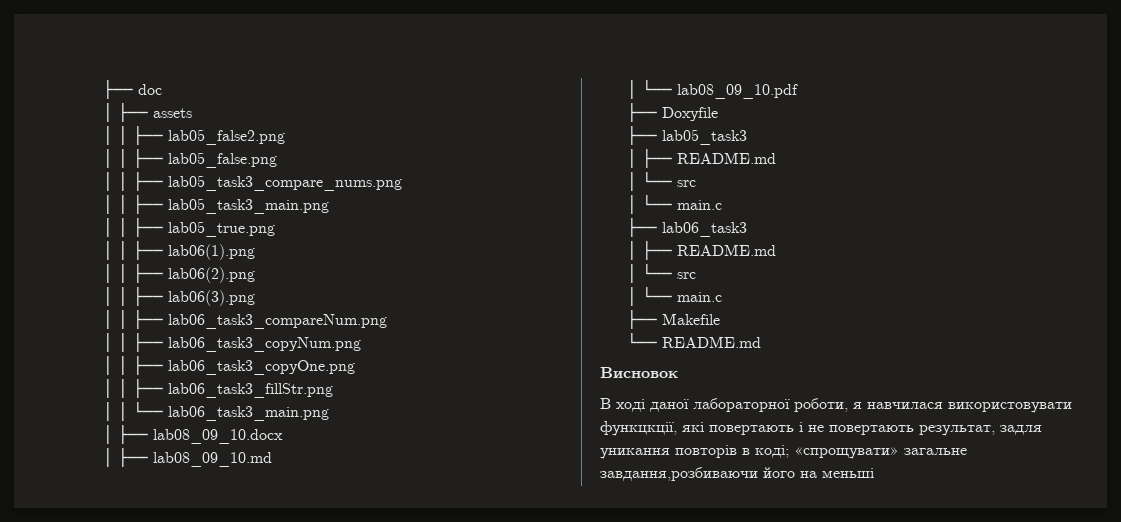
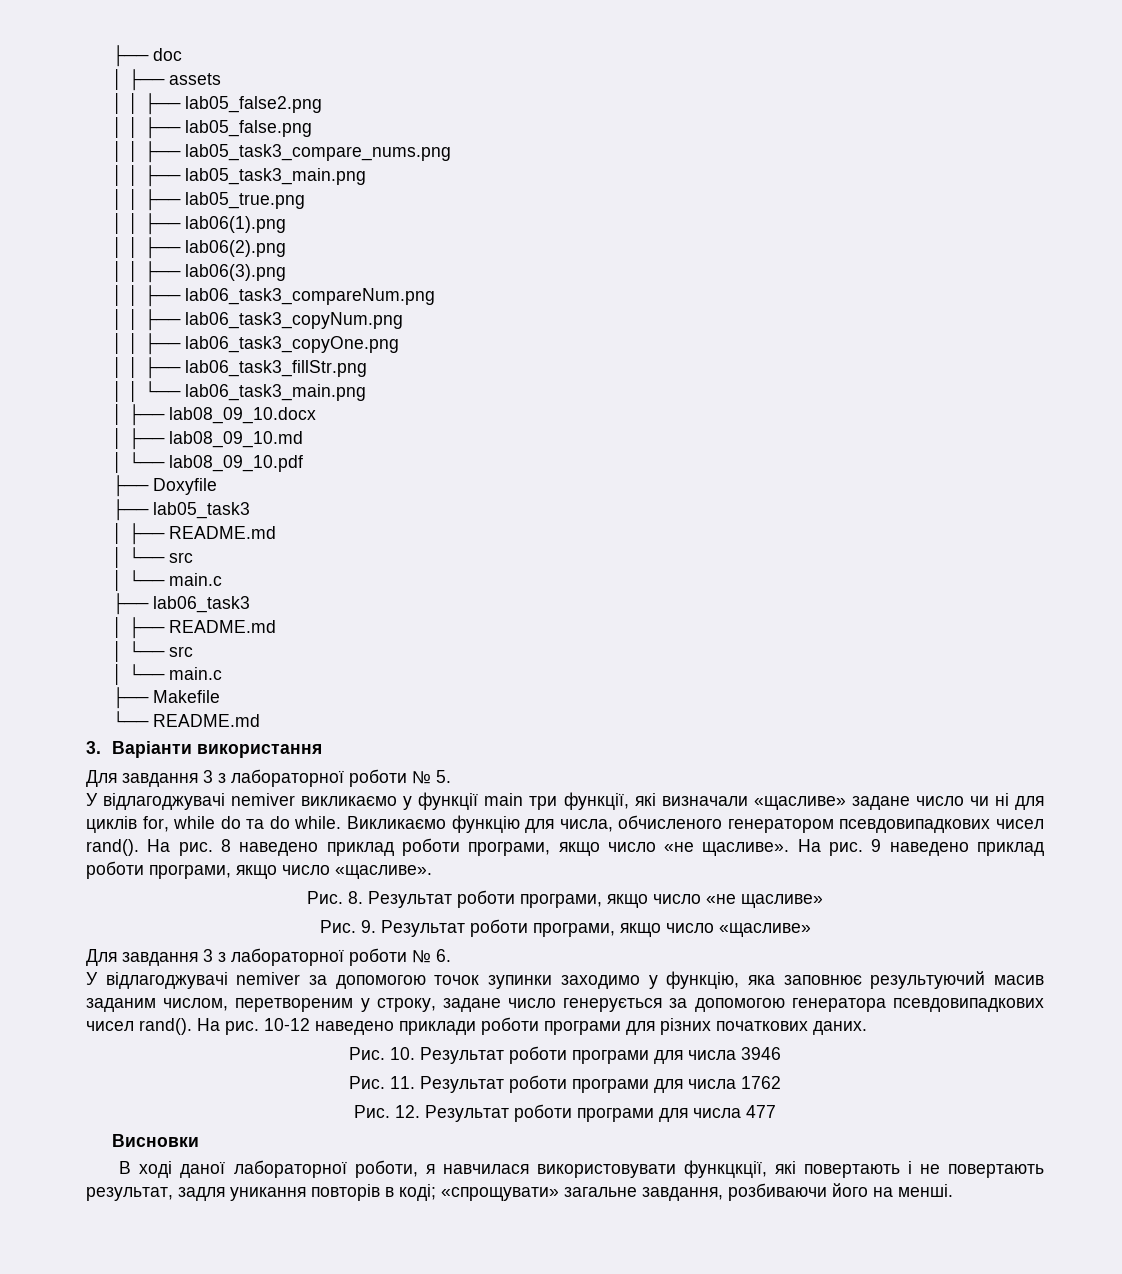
- Висновок
+ 3. Варіанти використання
+ Для завдання 3 з лабораторної роботи № 5.
+ У відлагоджувачі nemiver викликаємо у функції main три функції, які визначали «щасливе» задане число чи ні для циклів for, while do та do while. Викликаємо функцію для числа, обчисленого генератором псевдовипадкових чисел rand(). На рис. 8 наведено приклад роботи програми, якщо число «не щасливе». На рис. 9 наведено приклад роботи програми, якщо число «щасливе».
+ Рис. 8. Результат роботи програми, якщо число «не щасливе»
+ Рис. 9. Результат роботи програми, якщо число «щасливе»
+ Для завдання 3 з лабораторної роботи № 6.
+ У відлагоджувачі nemiver за допомогою точок зупинки заходимо у функцію, яка заповнює результуючий масив заданим числом, перетвореним у строку, задане число генерується за допомогою генератора псевдовипадкових чисел rand(). На рис. 10-12 наведено приклади роботи програми для різних початкових даних.
+ Рис. 10. Результат роботи програми для числа 3946
+ Рис. 11. Результат роботи програми для числа 1762
+ Рис. 12. Результат роботи програми для числа 477
+ Висновки
- В ході даної лабораторної роботи, я навчилася використовувати функцкції, які повертають і не повертають результат, задля уникання повторів в коді; «спрощувати» загальне завдання,розбиваючи його на меньші
+ В ході даної лабораторної роботи, я навчилася використовувати функцкції, які повертають і не повертають результат, задля уникання повторів в коді; «спрощувати» загальне завдання, розбиваючи його на менші.

